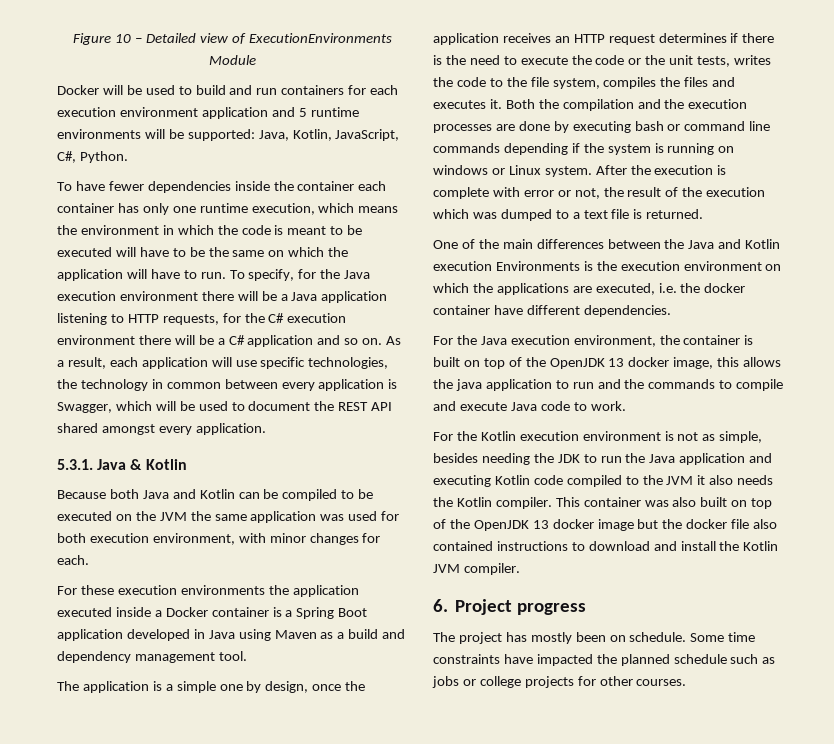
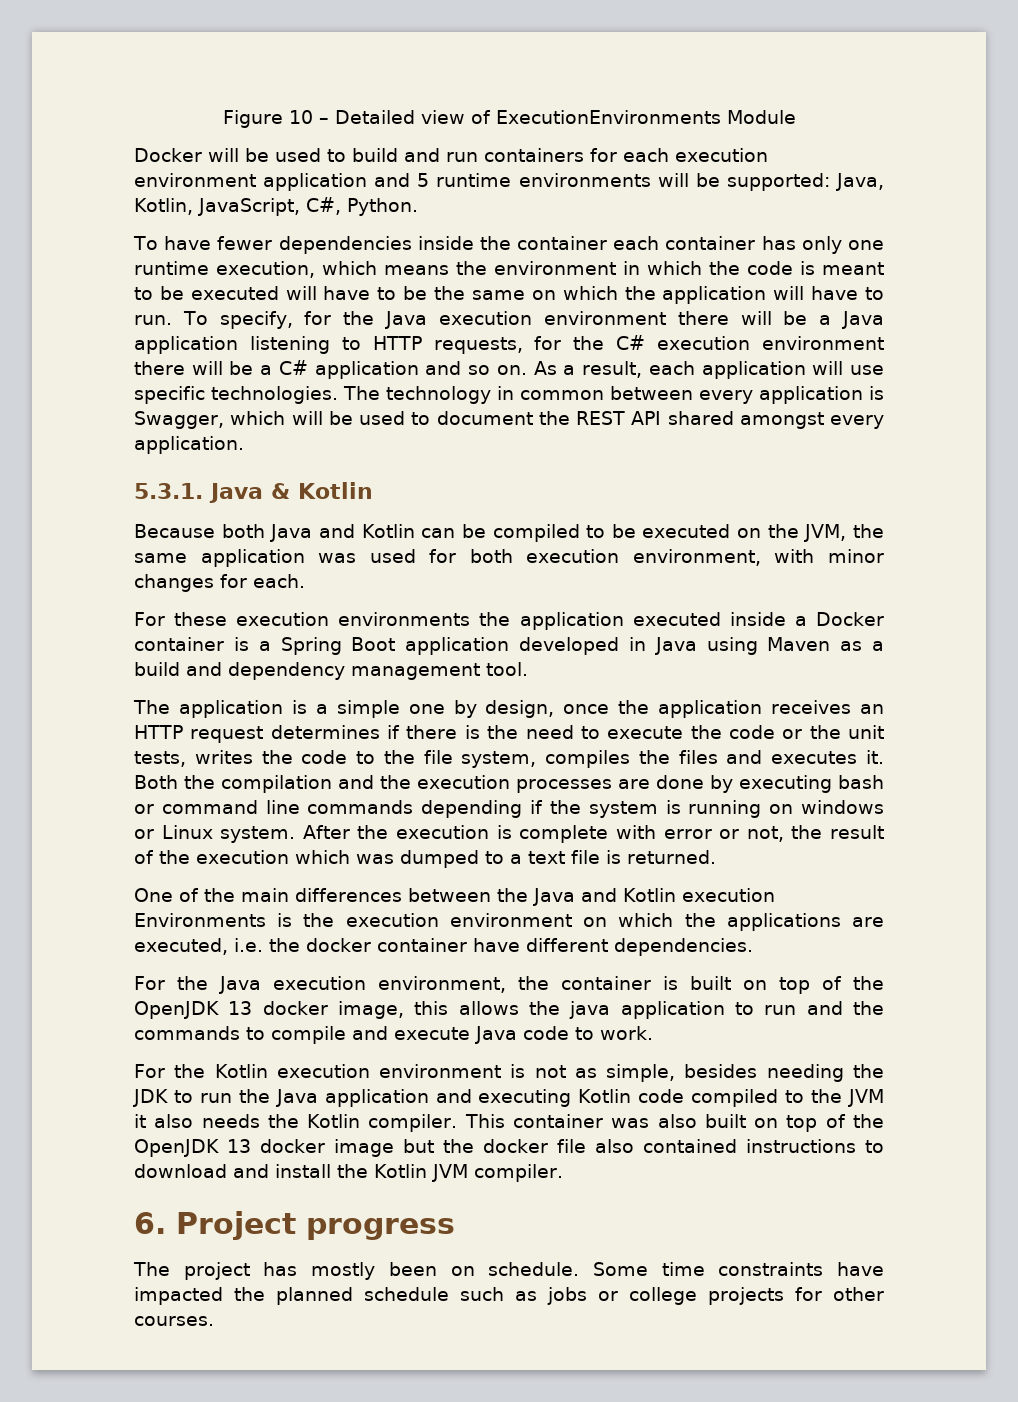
- As a result, each application will use specific technologies, the technology in common between every application is Swagger, which will be used to document the REST API shared amongst every application.
+ As a result, each application will use specific technologies. The technology in common between every application is Swagger, which will be used to document the REST API shared amongst every application.
- Because both Java and Kotlin can be compiled to be executed on the JVM the same application was used for both execution environment, with minor changes for each.
+ Because both Java and Kotlin can be compiled to be executed on the JVM, the same application was used for both execution environment, with minor changes for each.

